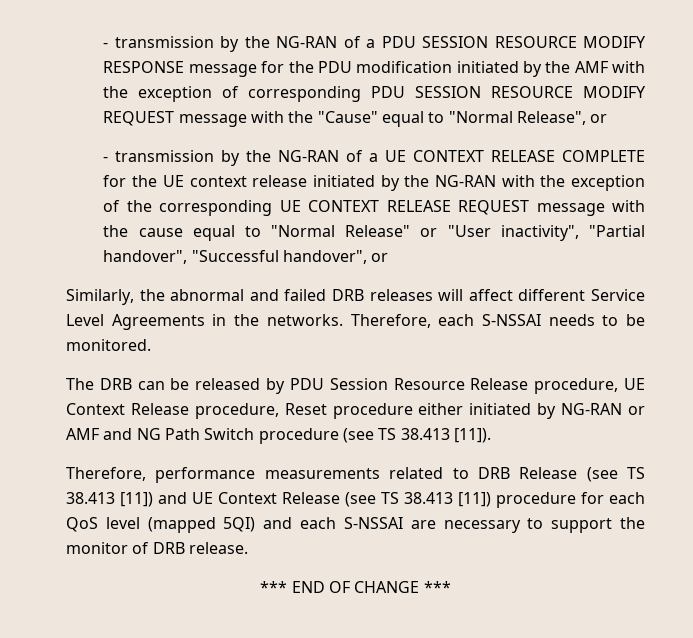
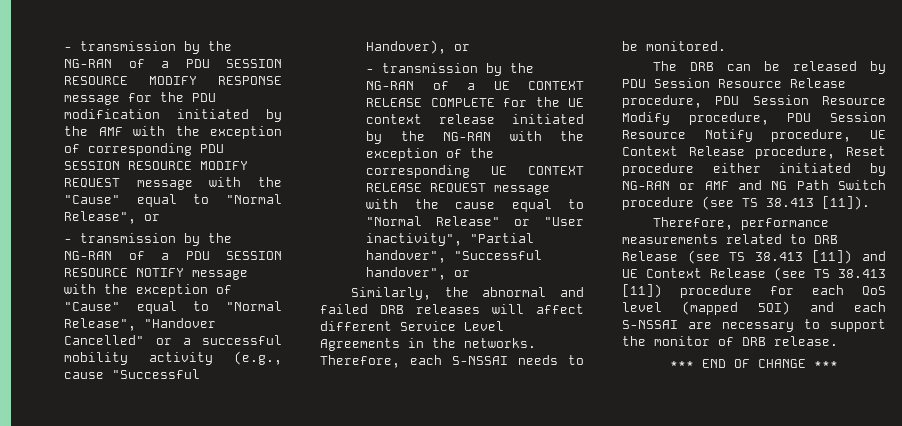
+ - transmission by the NG-RAN of a PDU SESSION RESOURCE NOTIFY message with the exception of "Cause" equal to "Normal Release", "Handover Cancelled" or a successful mobility activity (e.g., cause "Successful Handover), or
- The DRB can be released by PDU Session Resource Release procedure, UE Context Release procedure, Reset procedure either initiated by NG-RAN or AMF and NG Path Switch procedure (see TS 38.413 [11]).
+ The DRB can be released by PDU Session Resource Release procedure, PDU Session Resource Modify procedure, PDU Session Resource Notify procedure, UE Context Release procedure, Reset procedure either initiated by NG-RAN or AMF and NG Path Switch procedure (see TS 38.413 [11]).

